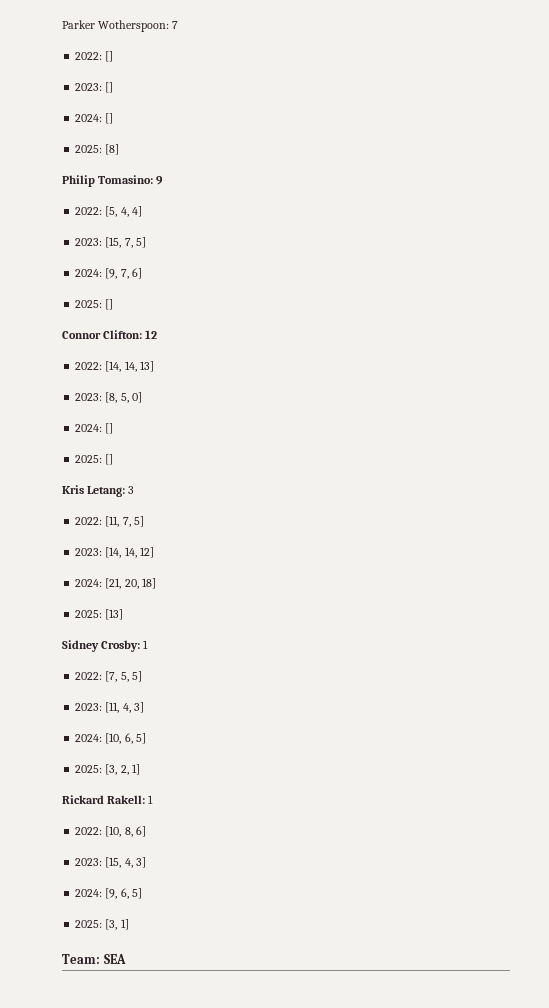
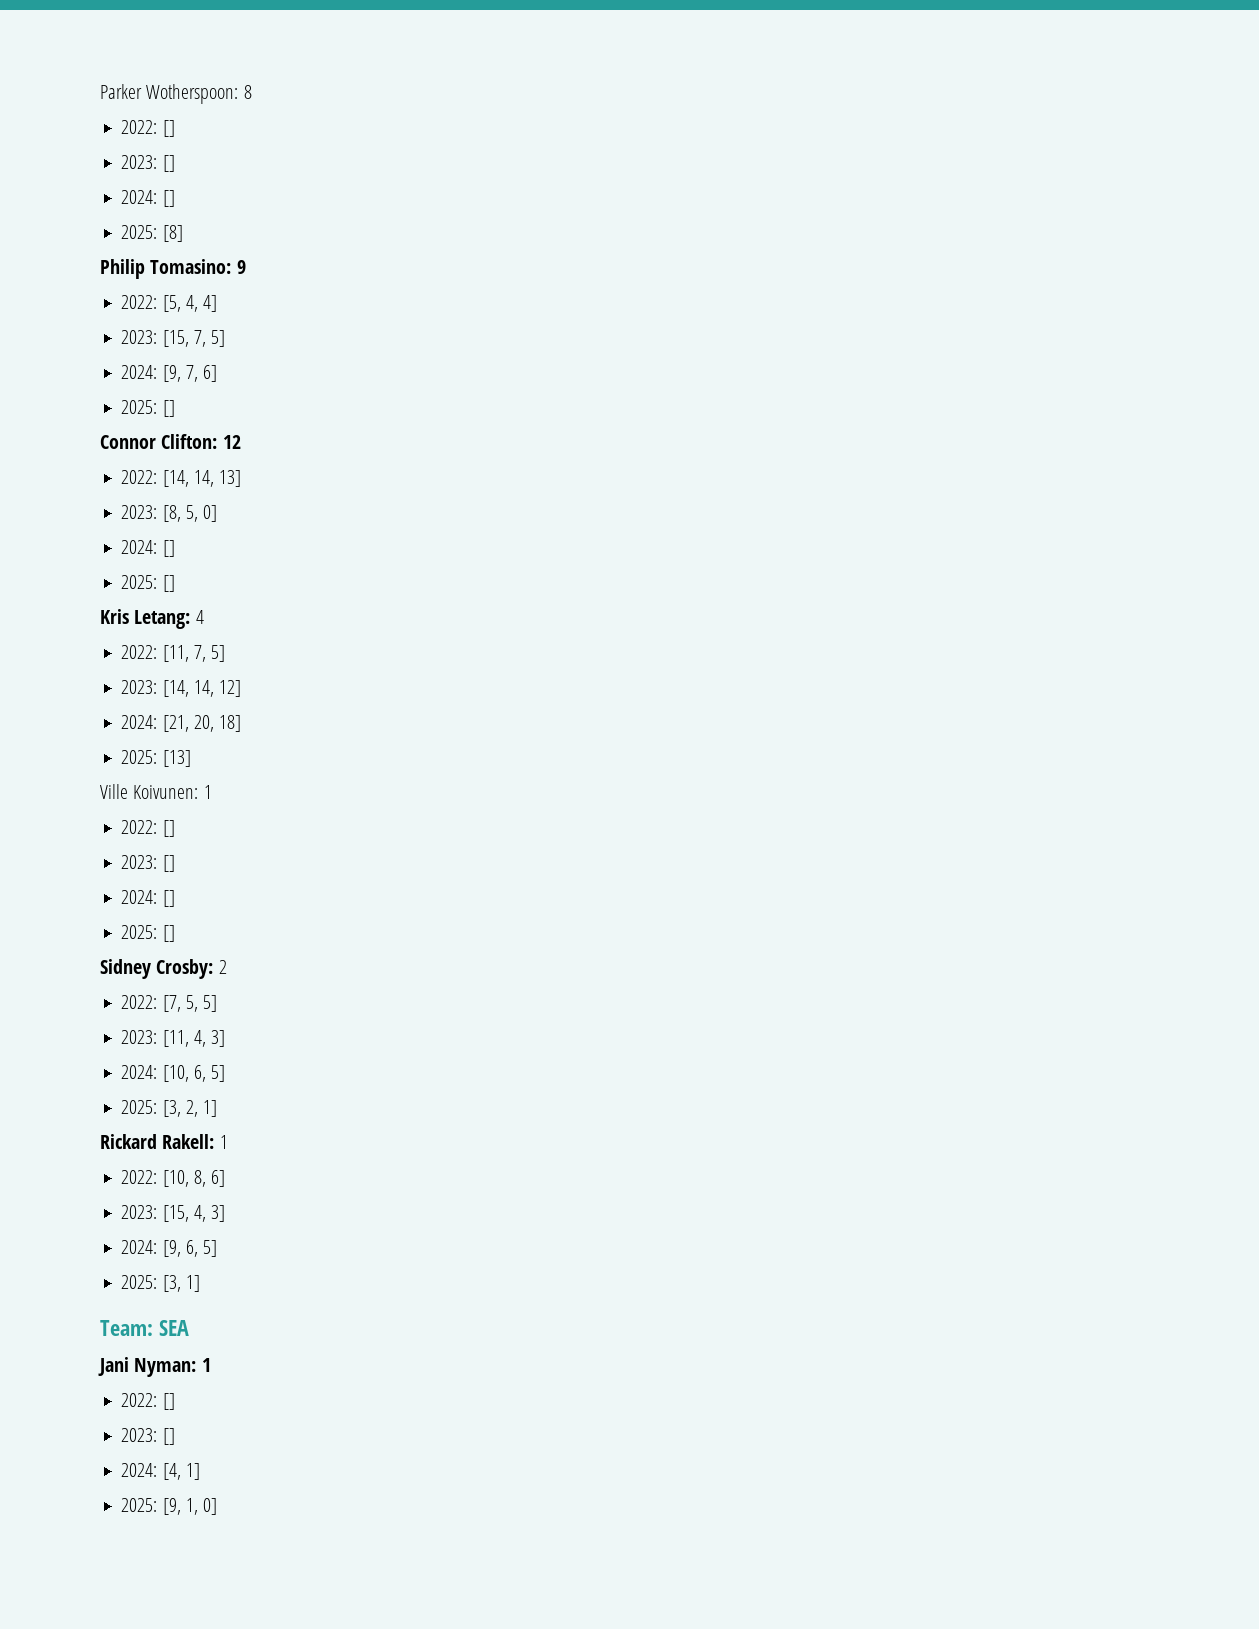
- Parker Wotherspoon: 7
+ Parker Wotherspoon: 8
- Kris Letang: 3
+ Kris Letang: 4
+ Ville Koivunen: 1
+ 2022: []
+ 2023: []
+ 2024: []
+ 2025: []
- Sidney Crosby: 1
+ Sidney Crosby: 2
+ Jani Nyman: 1
+ 2022: []
+ 2023: []
+ 2024: [4, 1]
+ 2025: [9, 1, 0]

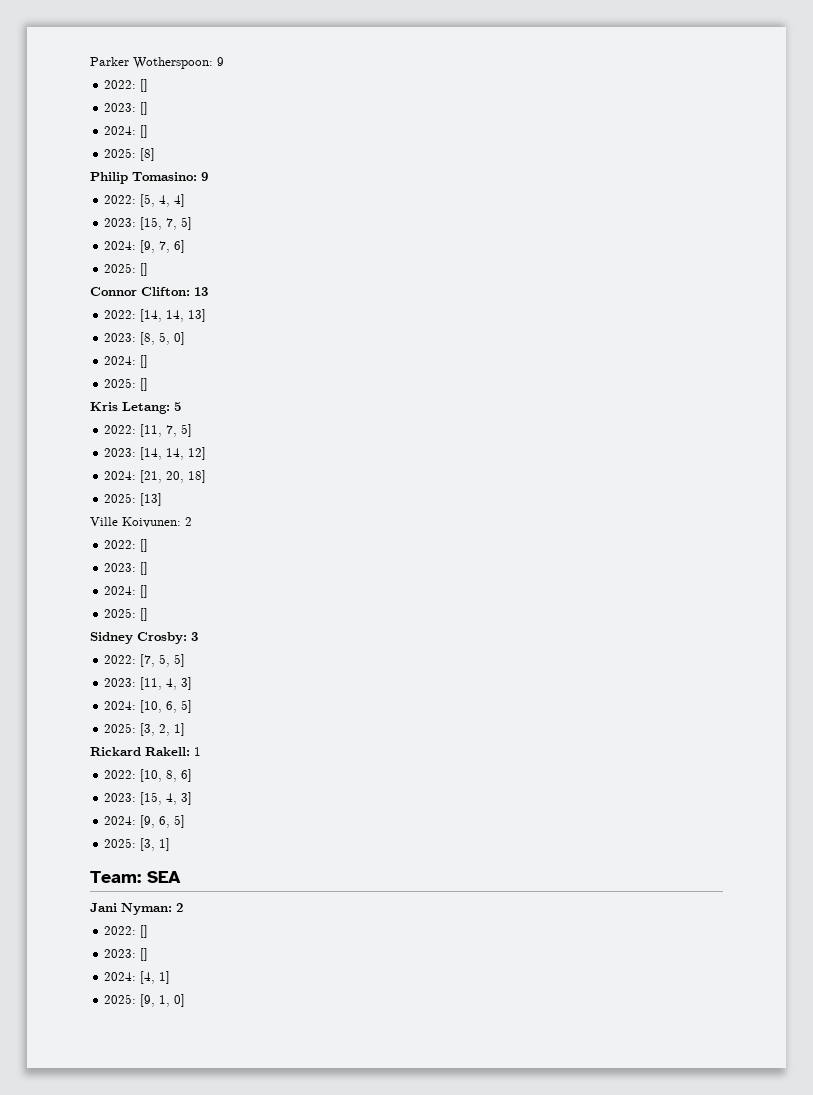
- Parker Wotherspoon: 8
+ Parker Wotherspoon: 9
- Connor Clifton: 12
+ Connor Clifton: 13
- Kris Letang: 4
+ Kris Letang: 5
- Ville Koivunen: 1
+ Ville Koivunen: 2
- Sidney Crosby: 2
+ Sidney Crosby: 3
- Jani Nyman: 1
+ Jani Nyman: 2

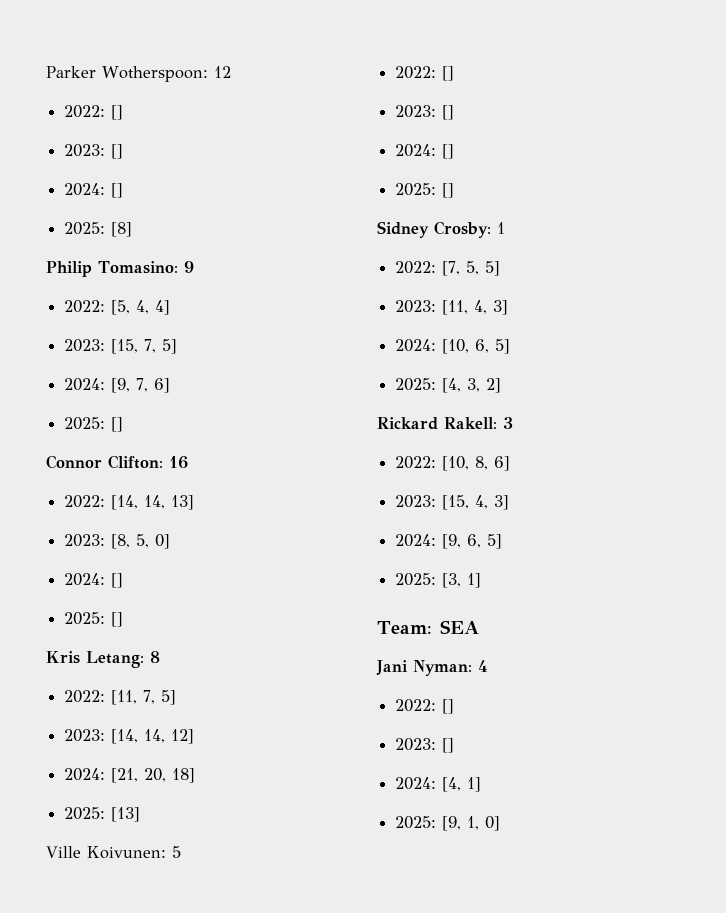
- Parker Wotherspoon: 9
+ Parker Wotherspoon: 12
- Connor Clifton: 13
+ Connor Clifton: 16
- Kris Letang: 5
+ Kris Letang: 8
- Ville Koivunen: 2
+ Ville Koivunen: 5
- Sidney Crosby: 3
+ Sidney Crosby: 1
- 2025: [3, 2, 1]
+ 2025: [4, 3, 2]
- Rickard Rakell: 1
+ Rickard Rakell: 3
- Jani Nyman: 2
+ Jani Nyman: 4

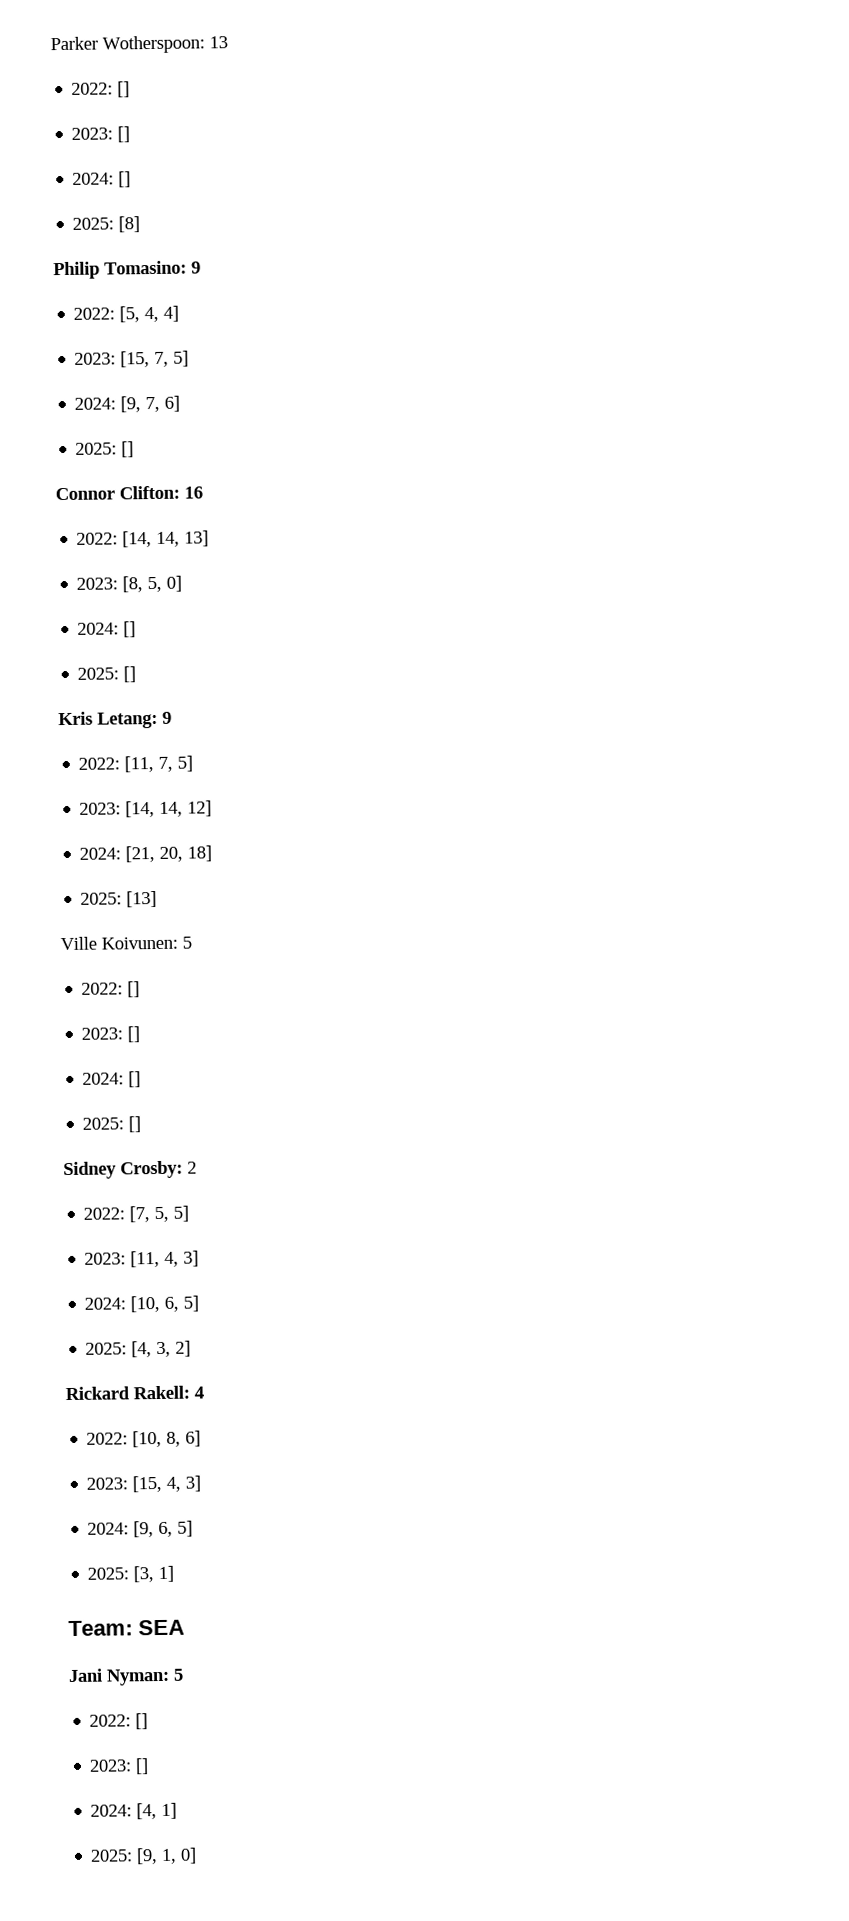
- Parker Wotherspoon: 12
+ Parker Wotherspoon: 13
- Kris Letang: 8
+ Kris Letang: 9
- Sidney Crosby: 1
+ Sidney Crosby: 2
- Rickard Rakell: 3
+ Rickard Rakell: 4
- Jani Nyman: 4
+ Jani Nyman: 5

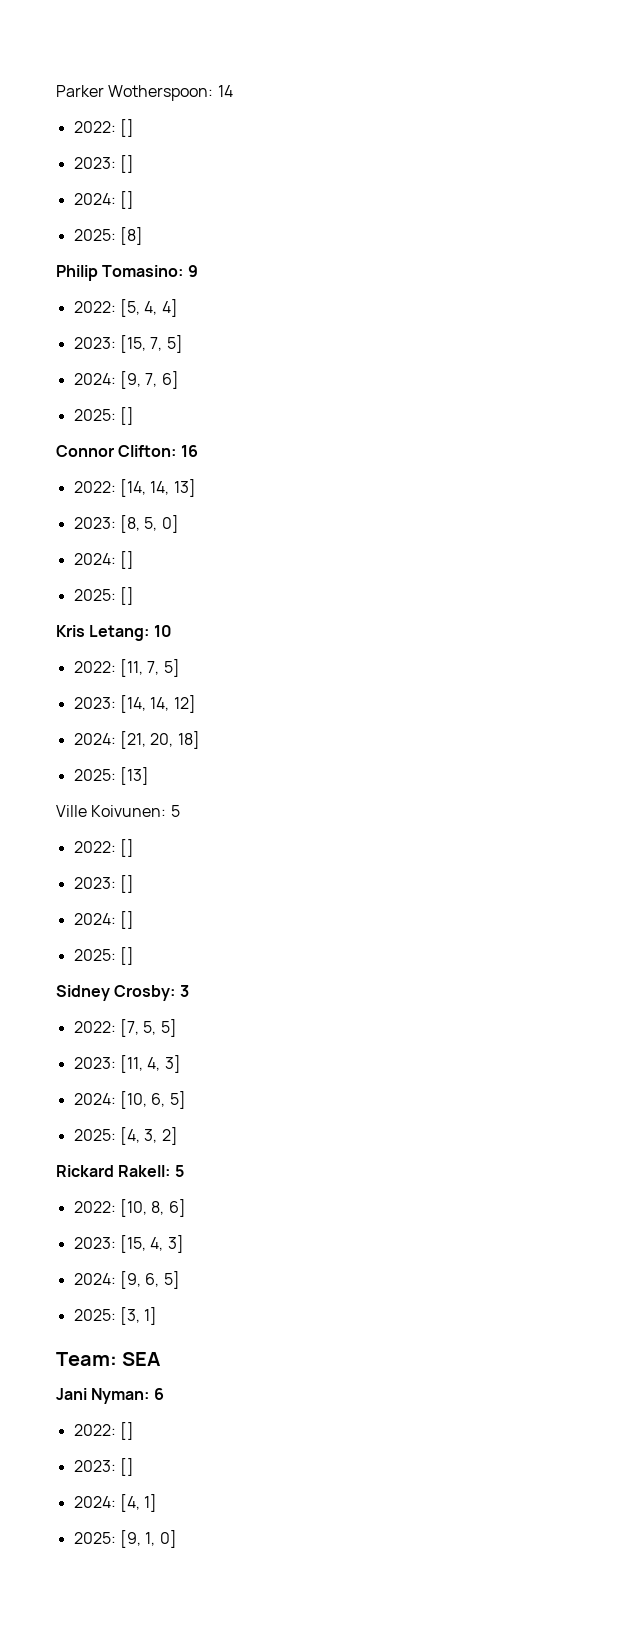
- Parker Wotherspoon: 13
+ Parker Wotherspoon: 14
- Kris Letang: 9
+ Kris Letang: 10
- Sidney Crosby: 2
+ Sidney Crosby: 3
- Rickard Rakell: 4
+ Rickard Rakell: 5
- Jani Nyman: 5
+ Jani Nyman: 6

